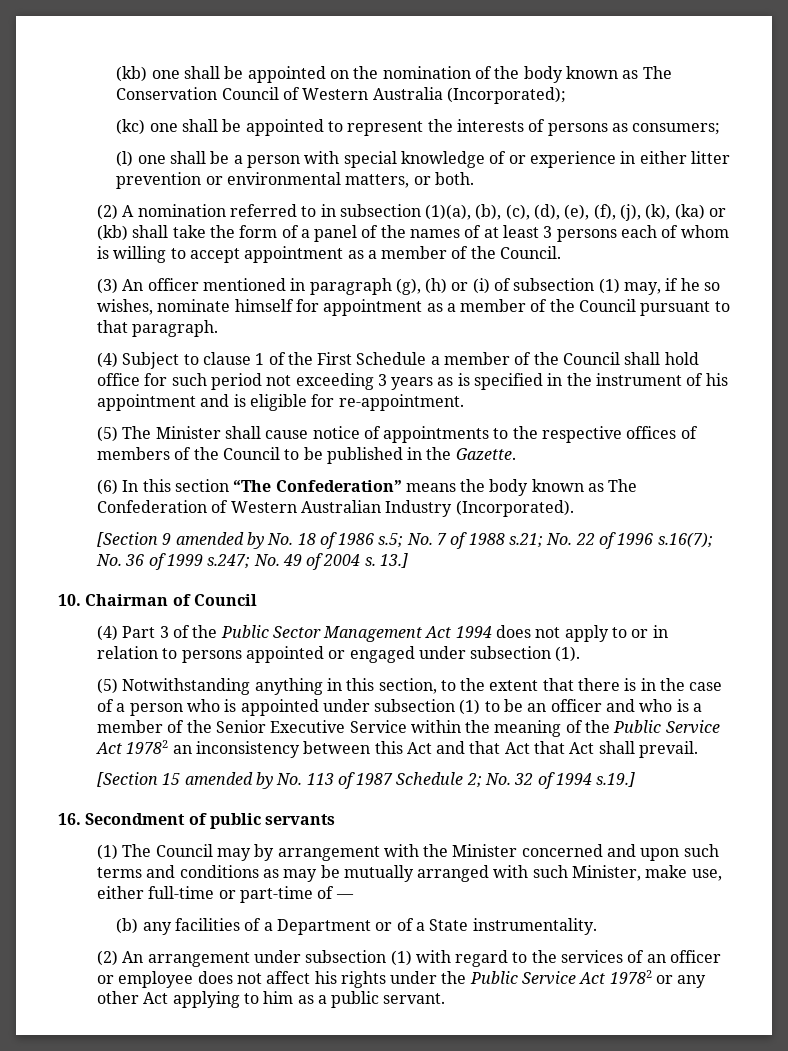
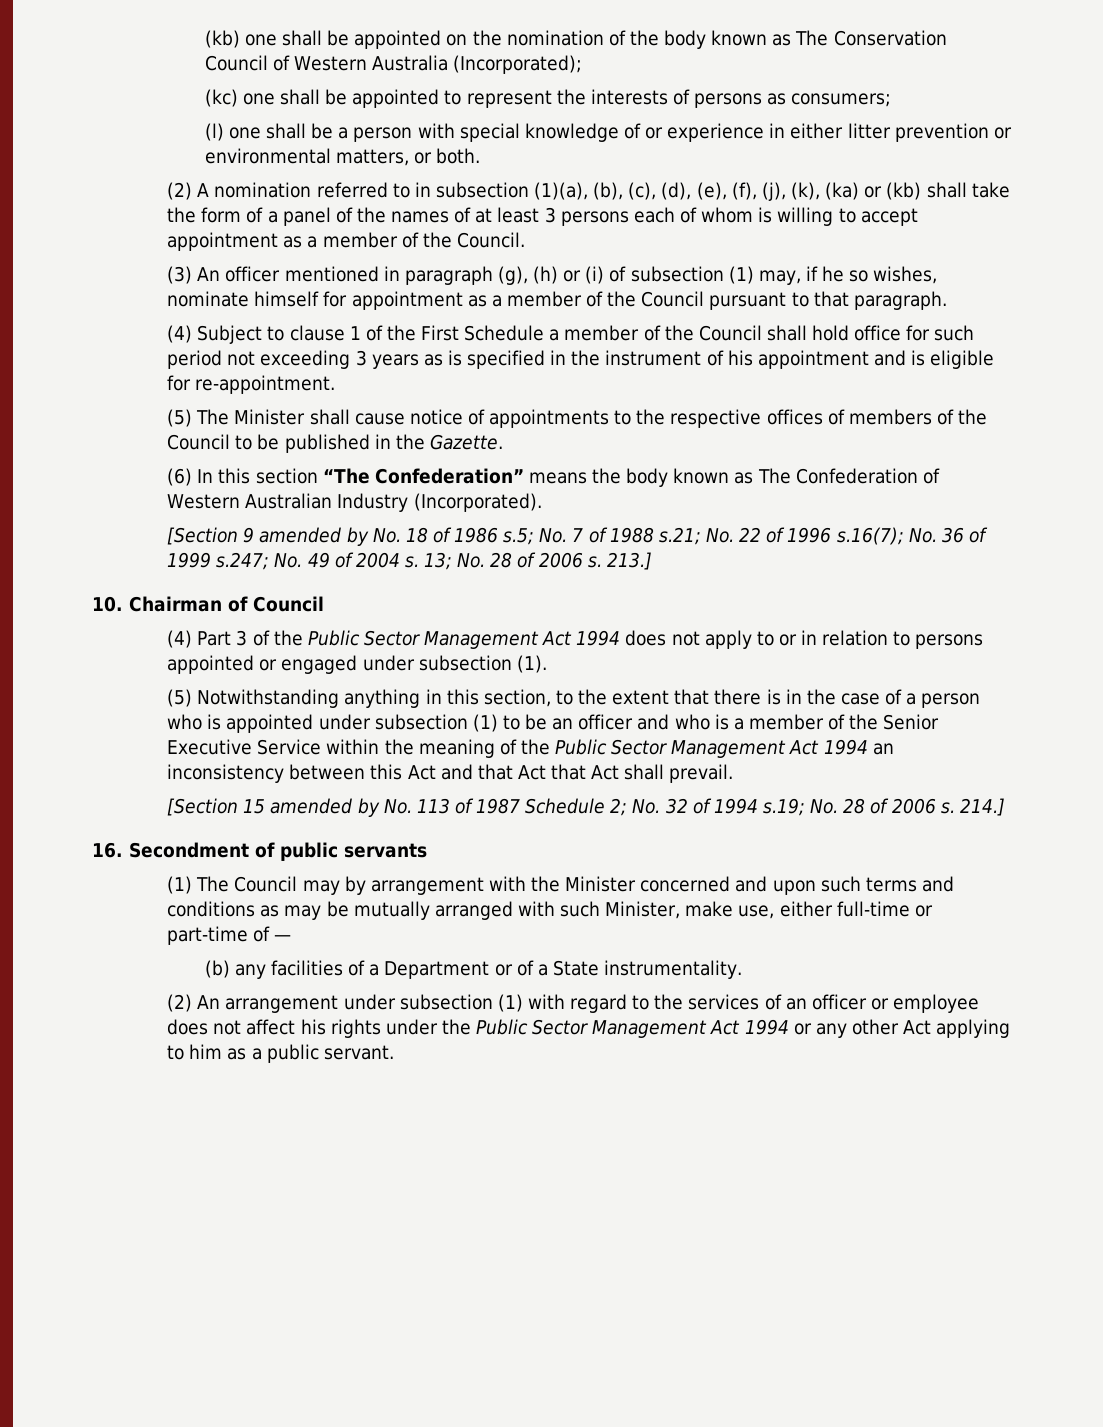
- 13.]
+ 13; No. 28 of 2006 s. 213.]
- (5) Notwithstanding anything in this section, to the extent that there is in the case of a person who is appointed under subsection (1) to be an officer and who is a member of the Senior Executive Service within the meaning of the Public Service Act 19782 an inconsistency between this Act and that Act that Act shall prevail.
+ (5) Notwithstanding anything in this section, to the extent that there is in the case of a person who is appointed under subsection (1) to be an officer and who is a member of the Senior Executive Service within the meaning of the Public Sector Management Act 1994 an inconsistency between this Act and that Act that Act shall prevail.
- [Section 15 amended by No. 113 of 1987 Schedule 2; No. 32 of 1994 s.19.]
+ [Section 15 amended by No. 113 of 1987 Schedule 2; No. 32 of 1994 s.19; No. 28 of 2006 s. 214.]
- (2) An arrangement under subsection (1) with regard to the services of an officer or employee does not affect his rights under the Public Service Act 19782 or any other Act applying to him as a public servant.
+ (2) An arrangement under subsection (1) with regard to the services of an officer or employee does not affect his rights under the Public Sector Management Act 1994 or any other Act applying to him as a public servant.

